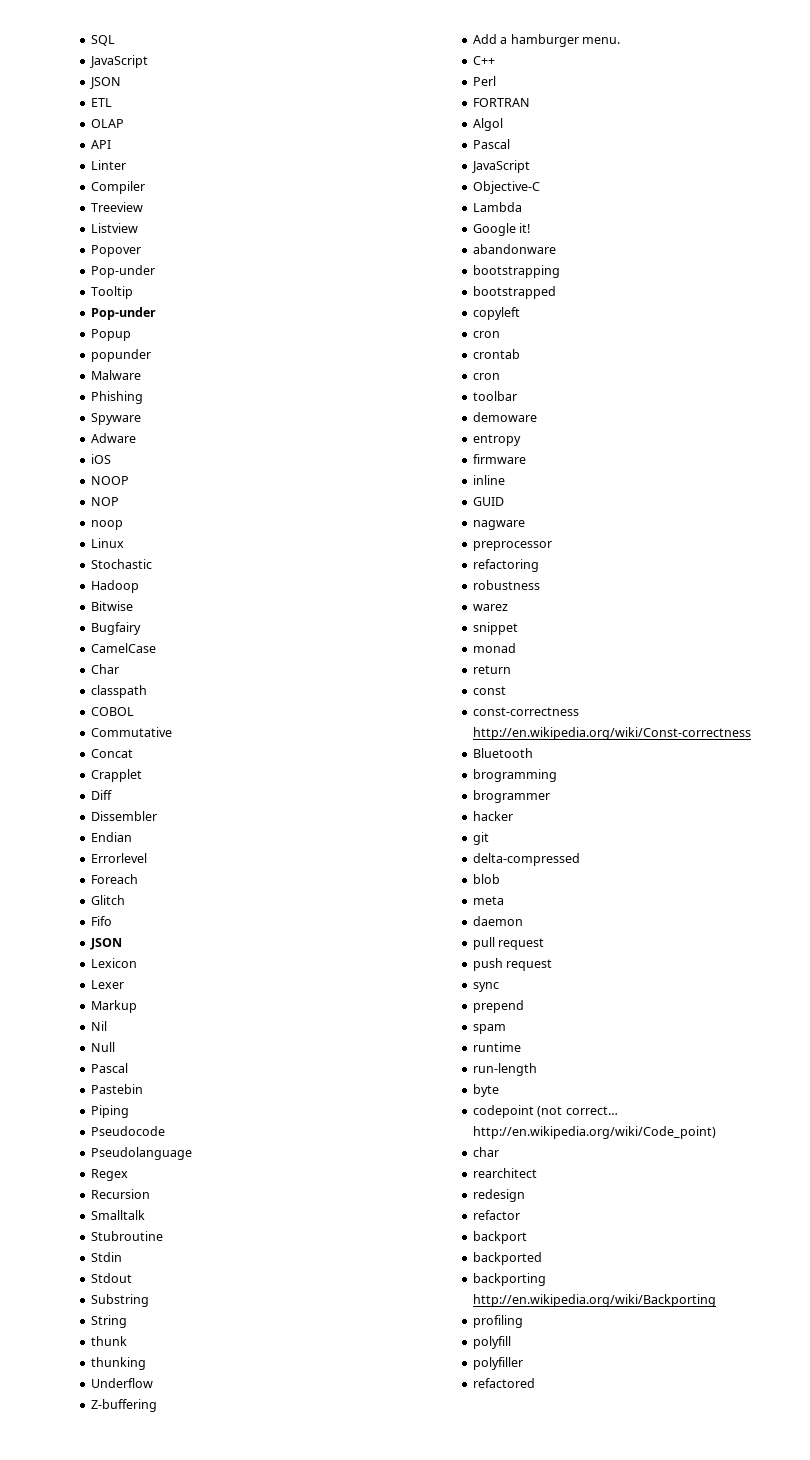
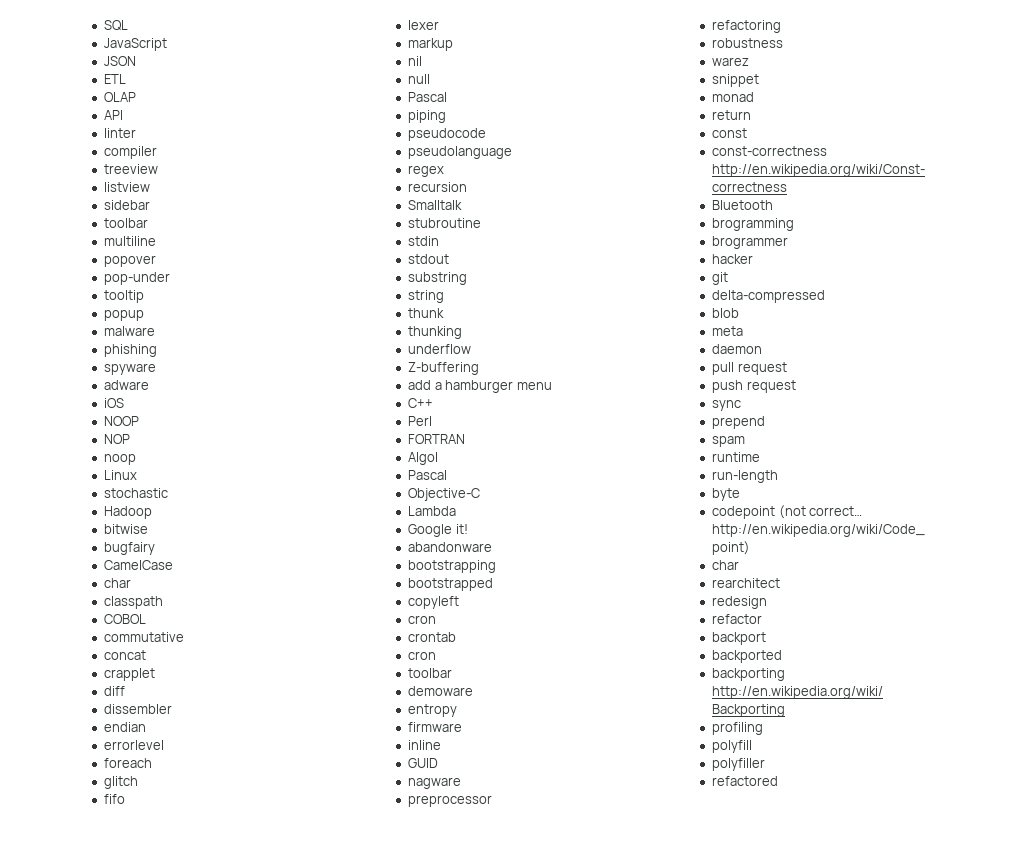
- Linter
- Compiler
- Treeview
- Listview
- Popover
- Pop-under
- Tooltip
- Pop-under
- Popup
- popunder
- Malware
- Phishing
- Spyware
- Adware
+ linter
+ compiler
+ treeview
+ listview
+ sidebar
+ toolbar
+ multiline
+ popover
+ pop-under
+ tooltip
+ popup
+ malware
+ phishing
+ spyware
+ adware
- Stochastic
+ stochastic
- Bitwise
- Bugfairy
+ bitwise
+ bugfairy
  CamelCase
- Char
+ char
- Commutative
- Concat
- Crapplet
- Diff
- Dissembler
- Endian
- Errorlevel
- Foreach
- Glitch
- Fifo
- JSON
- Lexicon
- Lexer
- Markup
- Nil
- Null
+ commutative
+ concat
+ crapplet
+ diff
+ dissembler
+ endian
+ errorlevel
+ foreach
+ glitch
+ fifo
+ lexer
+ markup
+ nil
+ null
  Pascal
- Pastebin
- Piping
- Pseudocode
- Pseudolanguage
- Regex
- Recursion
+ piping
+ pseudocode
+ pseudolanguage
+ regex
+ recursion
  Smalltalk
- Stubroutine
- Stdin
- Stdout
- Substring
- String
+ stubroutine
+ stdin
+ stdout
+ substring
+ string
- Underflow
+ underflow
- Add a hamburger menu.
+ add a hamburger menu
  Algol
  Pascal
- JavaScript

